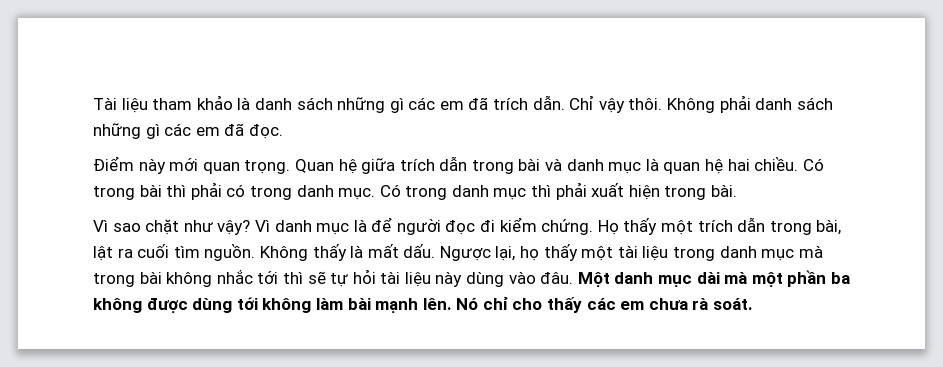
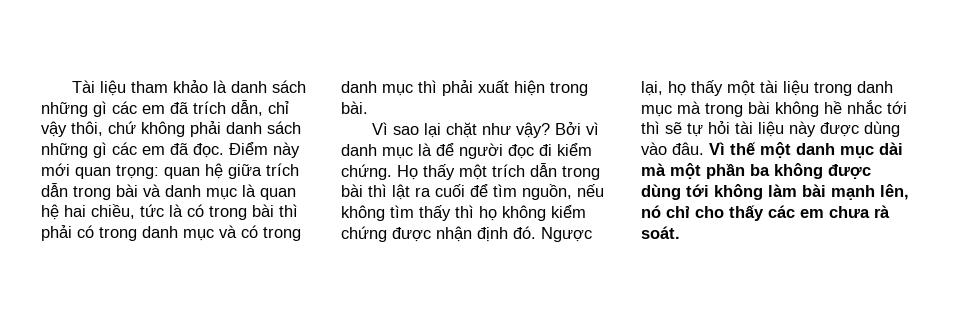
- Tài liệu tham khảo là danh sách những gì các em đã trích dẫn. Chỉ vậy thôi. Không phải danh sách những gì các em đã đọc.
- Điểm này mới quan trọng. Quan hệ giữa trích dẫn trong bài và danh mục là quan hệ hai chiều. Có trong bài thì phải có trong danh mục. Có trong danh mục thì phải xuất hiện trong bài.
+ Tài liệu tham khảo là danh sách những gì các em đã trích dẫn, chỉ vậy thôi, chứ không phải danh sách những gì các em đã đọc. Điểm này mới quan trọng: quan hệ giữa trích dẫn trong bài và danh mục là quan hệ hai chiều, tức là có trong bài thì phải có trong danh mục và có trong danh mục thì phải xuất hiện trong bài.
- Vì sao chặt như vậy?
+ Vì sao lại chặt như vậy?
- Vì danh mục là để người đọc đi kiểm chứng.
+ Bởi vì danh mục là để người đọc đi kiểm chứng.
- Họ thấy một trích dẫn trong bài, lật ra cuối tìm nguồn. Không thấy là mất dấu.
+ Họ thấy một trích dẫn trong bài thì lật ra cuối để tìm nguồn, nếu không tìm thấy thì họ không kiểm chứng được nhận định đó.
- Ngược lại, họ thấy một tài liệu trong danh mục mà trong bài không nhắc tới thì sẽ tự hỏi tài liệu này dùng vào đâu.
+ Ngược lại, họ thấy một tài liệu trong danh mục mà trong bài không hề nhắc tới thì sẽ tự hỏi tài liệu này được dùng vào đâu.
- Một danh mục dài mà một phần ba không được dùng tới không làm bài mạnh lên. Nó chỉ cho thấy các em chưa rà soát.
+ Vì thế một danh mục dài mà một phần ba không được dùng tới không làm bài mạnh lên, nó chỉ cho thấy các em chưa rà soát.

